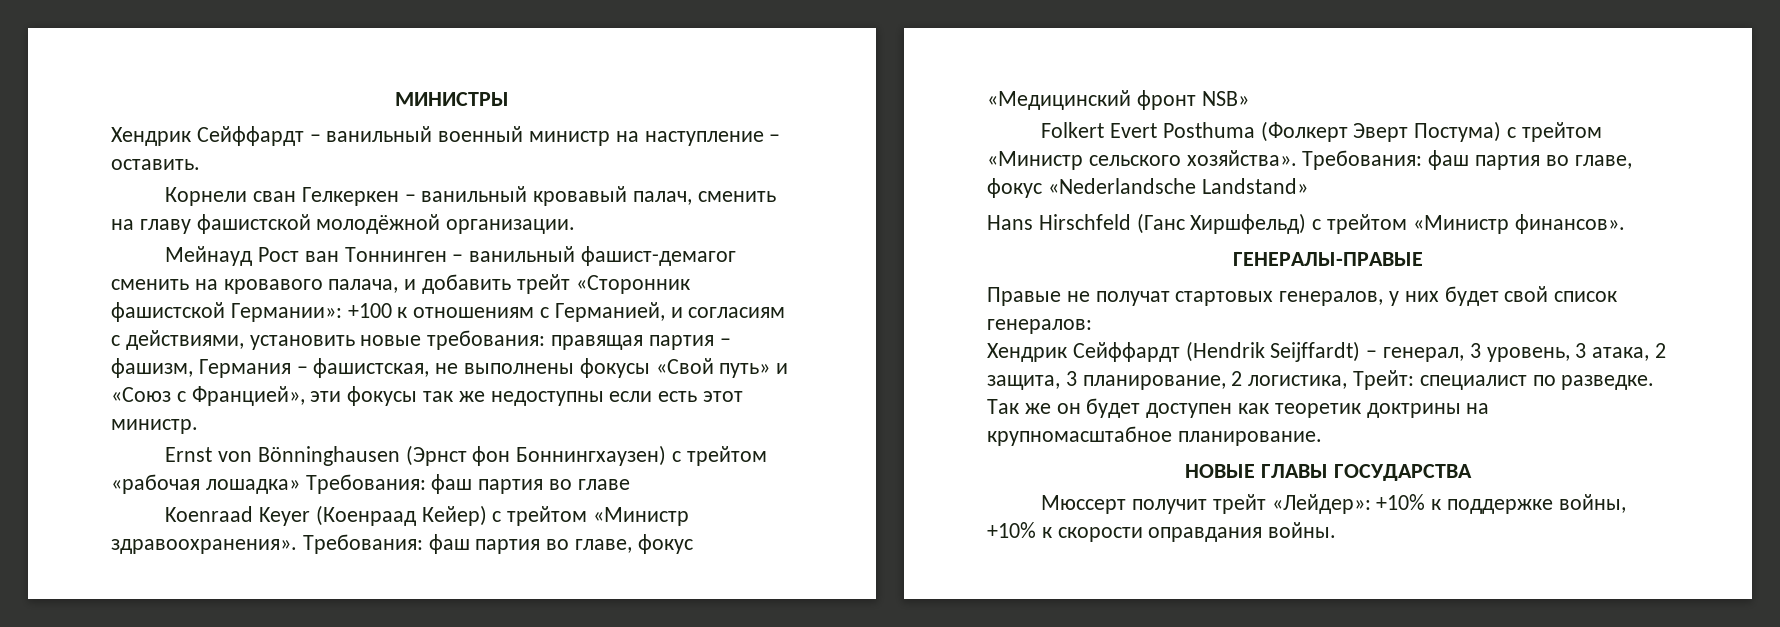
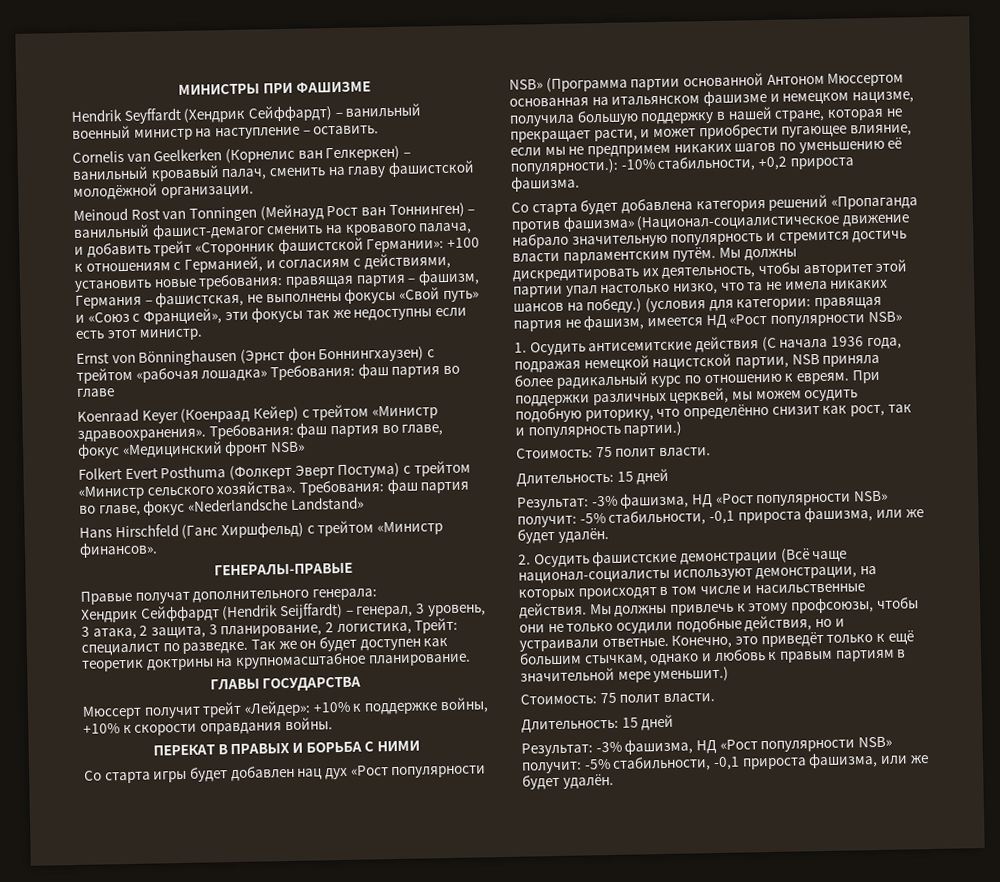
- МИНИСТРЫ
- Хендрик Сейффардт – ванильный военный министр на наступление – оставить.
+ МИНИСТРЫ ПРИ ФАШИЗМЕ
+ Hendrik Seyffardt (Хендрик Сейффардт) – ванильный военный министр на наступление – оставить.
- Корнели сван Гелкеркен – ванильный кровавый палач, сменить на главу фашистской молодёжной организации.
+ Cornelis van Geelkerken (Корнелис ван Гелкеркен) – ванильный кровавый палач, сменить на главу фашистской молодёжной организации.
- Мейнауд Рост ван Тоннинген – ванильный фашист-демагог сменить на кровавого палача, и добавить трейт «Сторонник фашистской Германии»: +100 к отношениям с Германией, и согласиям с действиями, установить новые требования: правящая партия – фашизм, Германия – фашистская, не выполнены фокусы «Свой путь» и «Союз с Францией», эти фокусы так же недоступны если есть этот министр.
+ Meinoud Rost van Tonningen (Мейнауд Рост ван Тоннинген) – ванильный фашист-демагог сменить на кровавого палача, и добавить трейт «Сторонник фашистской Германии»: +100 к отношениям с Германией, и согласиям с действиями, установить новые требования: правящая партия – фашизм, Германия – фашистская, не выполнены фокусы «Свой путь» и «Союз с Францией», эти фокусы так же недоступны если есть этот министр.
- Правые не получат стартовых генералов, у них будет свой список генералов:
+ Правые получат дополнительного генерала:
- НОВЫЕ ГЛАВЫ ГОСУДАРСТВА
+ ГЛАВЫ ГОСУДАРСТВА
+ ПЕРЕКАТ В ПРАВЫХ И БОРЬБА С НИМИ
+ Со старта игры будет добавлен нац дух «Рост популярности NSB» (Программа партии основанной Антоном Мюссертом основанная на итальянском фашизме и немецком нацизме, получила большую поддержку в нашей стране, которая не прекращает расти, и может приобрести пугающее влияние, если мы не предпримем никаких шагов по уменьшению её популярности.): -10% стабильности, +0,2 прироста фашизма.
+ Со старта будет добавлена категория решений «Пропаганда против фашизма» (Национал-социалистическое движение набрало значительную популярность и стремится достичь власти парламентским путём. Мы должны дискредитировать их деятельность, чтобы авторитет этой партии упал настолько низко, что та не имела никаких шансов на победу.) (условия для категории: правящая партия не фашизм, имеется НД «Рост популярности NSB»
+ 1. Осудить антисемитские действия (С начала 1936 года, подражая немецкой нацистской партии, NSB приняла более радикальный курс по отношению к евреям. При поддержки различных церквей, мы можем осудить подобную риторику, что определённо снизит как рост, так и популярность партии.)
+ Стоимость: 75 полит власти.
+ Длительность: 15 дней
+ Результат: -3% фашизма, НД «Рост популярности NSB» получит: -5% стабильности, -0,1 прироста фашизма, или же будет удалён.
+ 2. Осудить фашистские демонстрации (Всё чаще национал-социалисты используют демонстрации, на которых происходят в том числе и насильственные действия. Мы должны привлечь к этому профсоюзы, чтобы они не только осудили подобные действия, но и устраивали ответные. Конечно, это приведёт только к ещё большим стычкам, однако и любовь к правым партиям в значительной мере уменьшит.)
+ Стоимость: 75 полит власти.
+ Длительность: 15 дней
+ Результат: -3% фашизма, НД «Рост популярности NSB» получит: -5% стабильности, -0,1 прироста фашизма, или же будет удалён.

